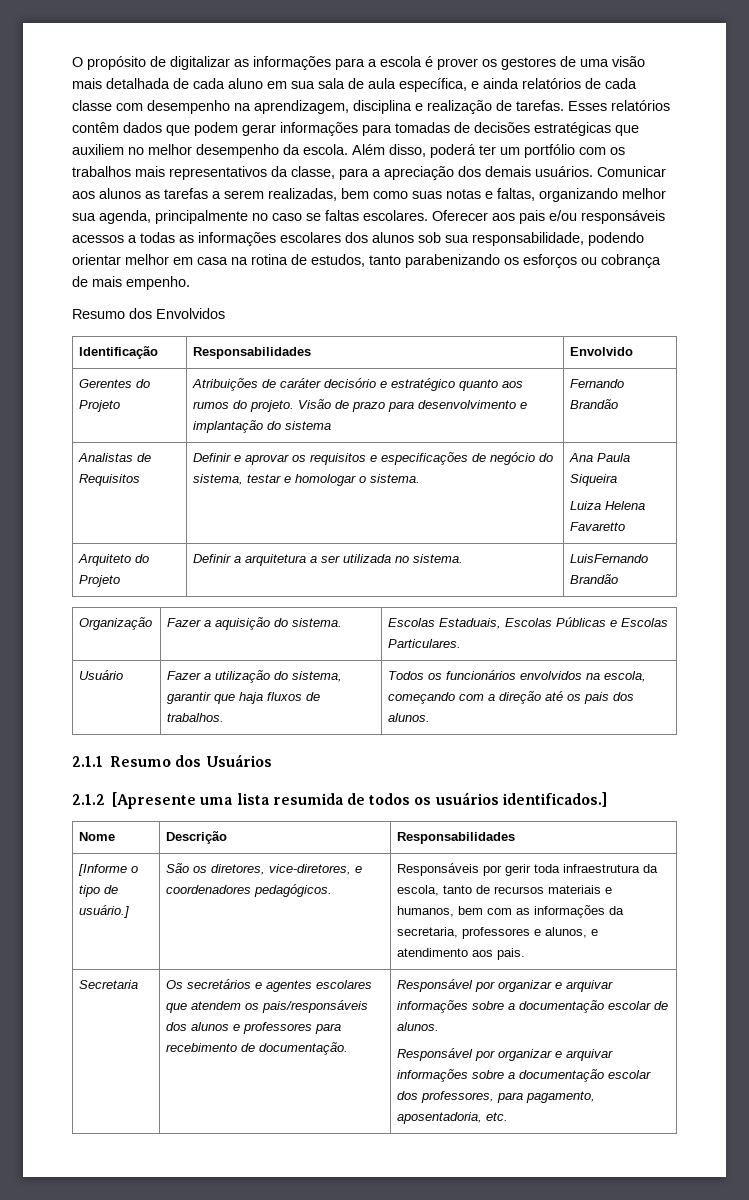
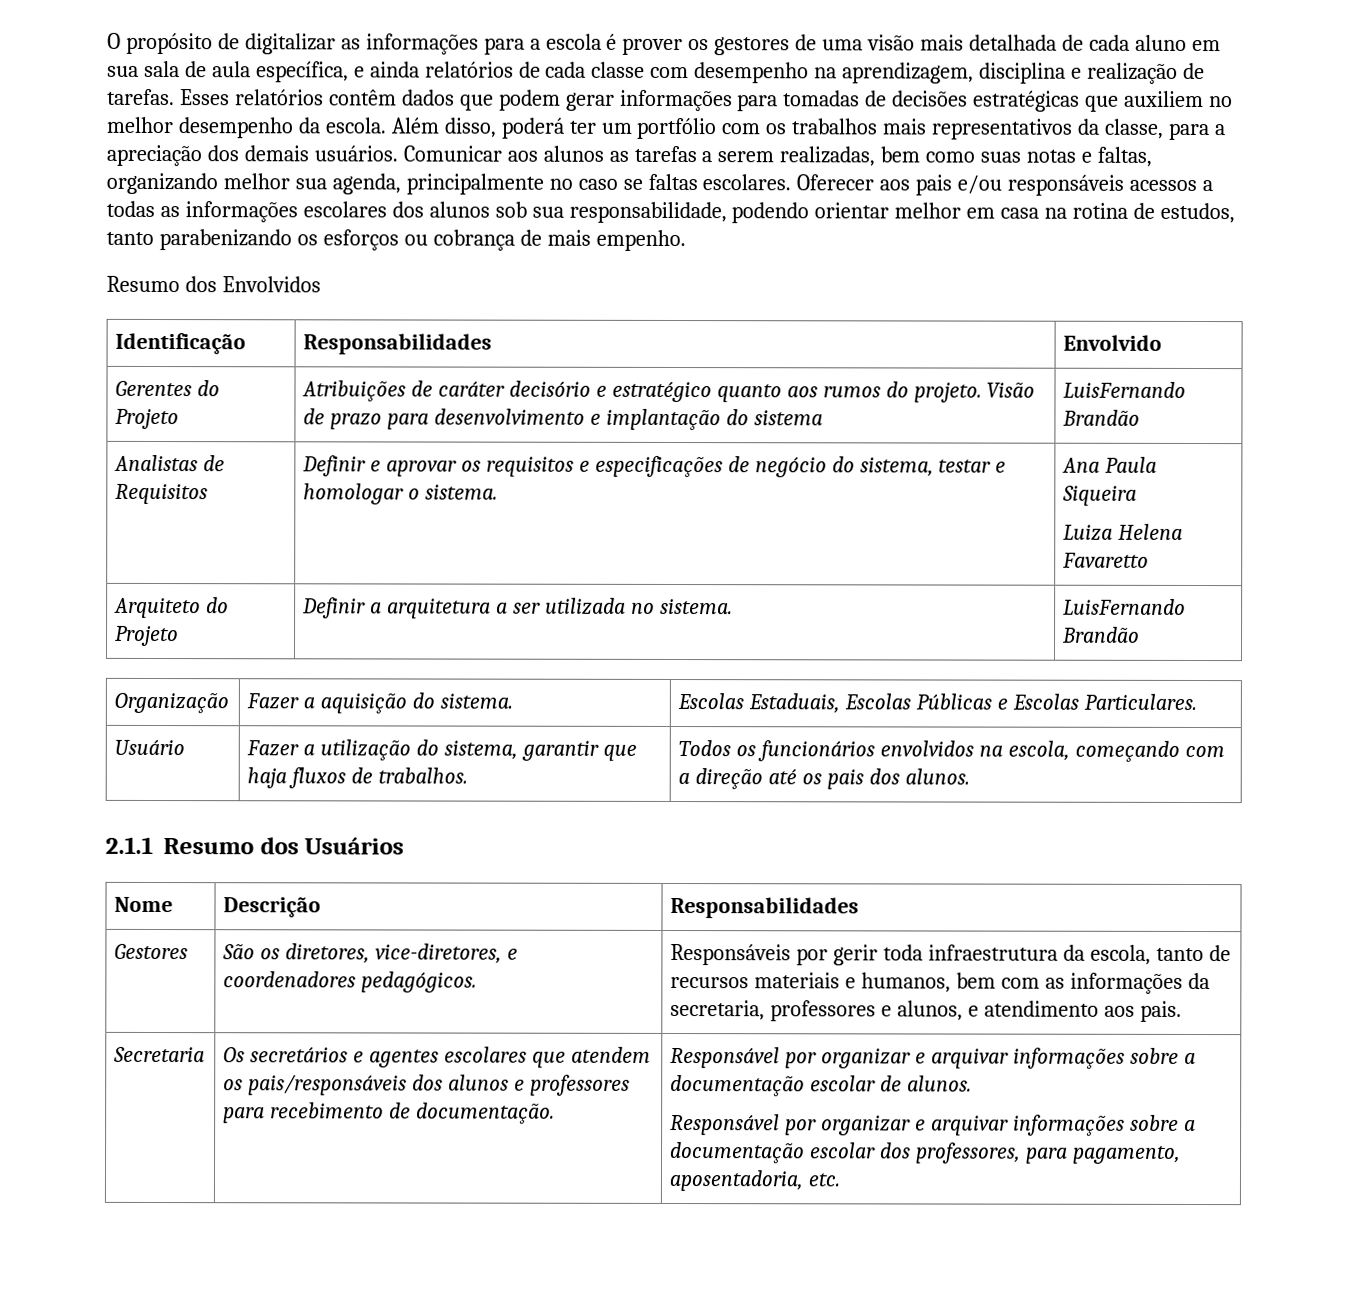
- Gerentes do Projeto | Atribuições de caráter decisório e estratégico quanto aos rumos do projeto. Visão de prazo para desenvolvimento e implantação do sistema | Fernando Brandão
+ Gerentes do Projeto | Atribuições de caráter decisório e estratégico quanto aos rumos do projeto. Visão de prazo para desenvolvimento e implantação do sistema | LuisFernando Brandão
- 2.1.2 [Apresente uma lista resumida de todos os usuários identificados.]
  Nome | Descrição | Responsabilidades
- [Informe o tipo de usuário.] | São os diretores, vice-diretores, e coordenadores pedagógicos. | Responsáveis por gerir toda infraestrutura da escola, tanto de recursos materiais e humanos, bem com as informações da secretaria, professores e alunos, e atendimento aos pais.
+ Gestores | São os diretores, vice-diretores, e coordenadores pedagógicos. | Responsáveis por gerir toda infraestrutura da escola, tanto de recursos materiais e humanos, bem com as informações da secretaria, professores e alunos, e atendimento aos pais.

